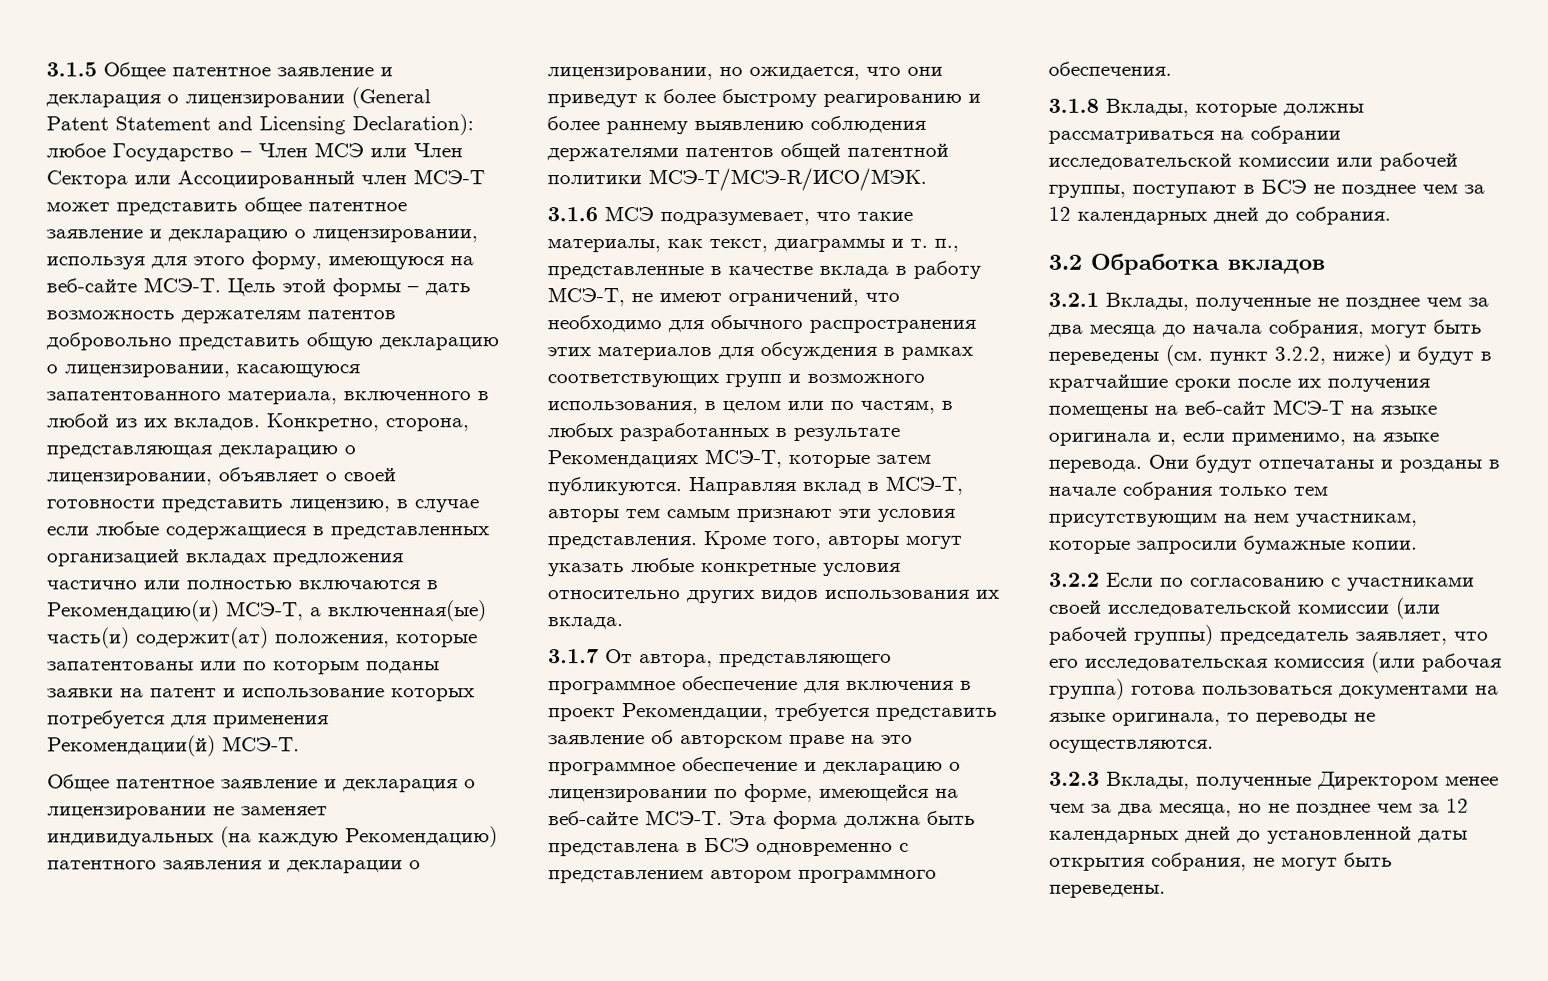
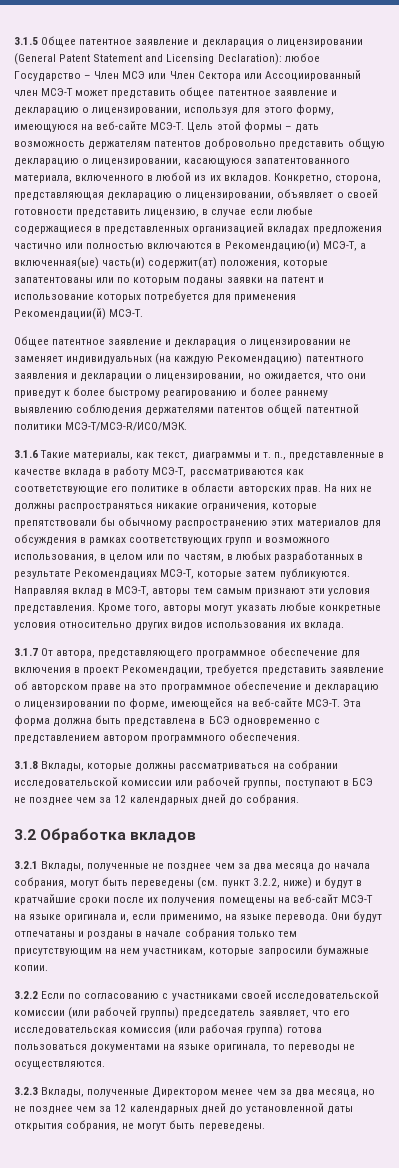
- 3.1.6 МСЭ подразумевает, что такие материалы, как текст, диаграммы и т. п., представленные в качестве вклада в работу МСЭ-Т, не имеют ограничений, что необходимо для обычного распространения этих материалов для обсуждения в рамках соответствующих групп и возможного использования, в целом или по частям, в любых разработанных в результате Рекомендациях МСЭ-Т, которые затем публикуются.
+ 3.1.6 Такие материалы, как текст, диаграммы и т. п., представленные в качестве вклада в работу МСЭ-Т, рассматриваются как соответствующие его политике в области авторских прав. На них не должны распространяться никакие ограничения, которые препятствовали бы обычному распространению этих материалов для обсуждения в рамках соответствующих групп и возможного использования, в целом или по частям, в любых разработанных в результате Рекомендациях МСЭ-Т, которые затем публикуются.

